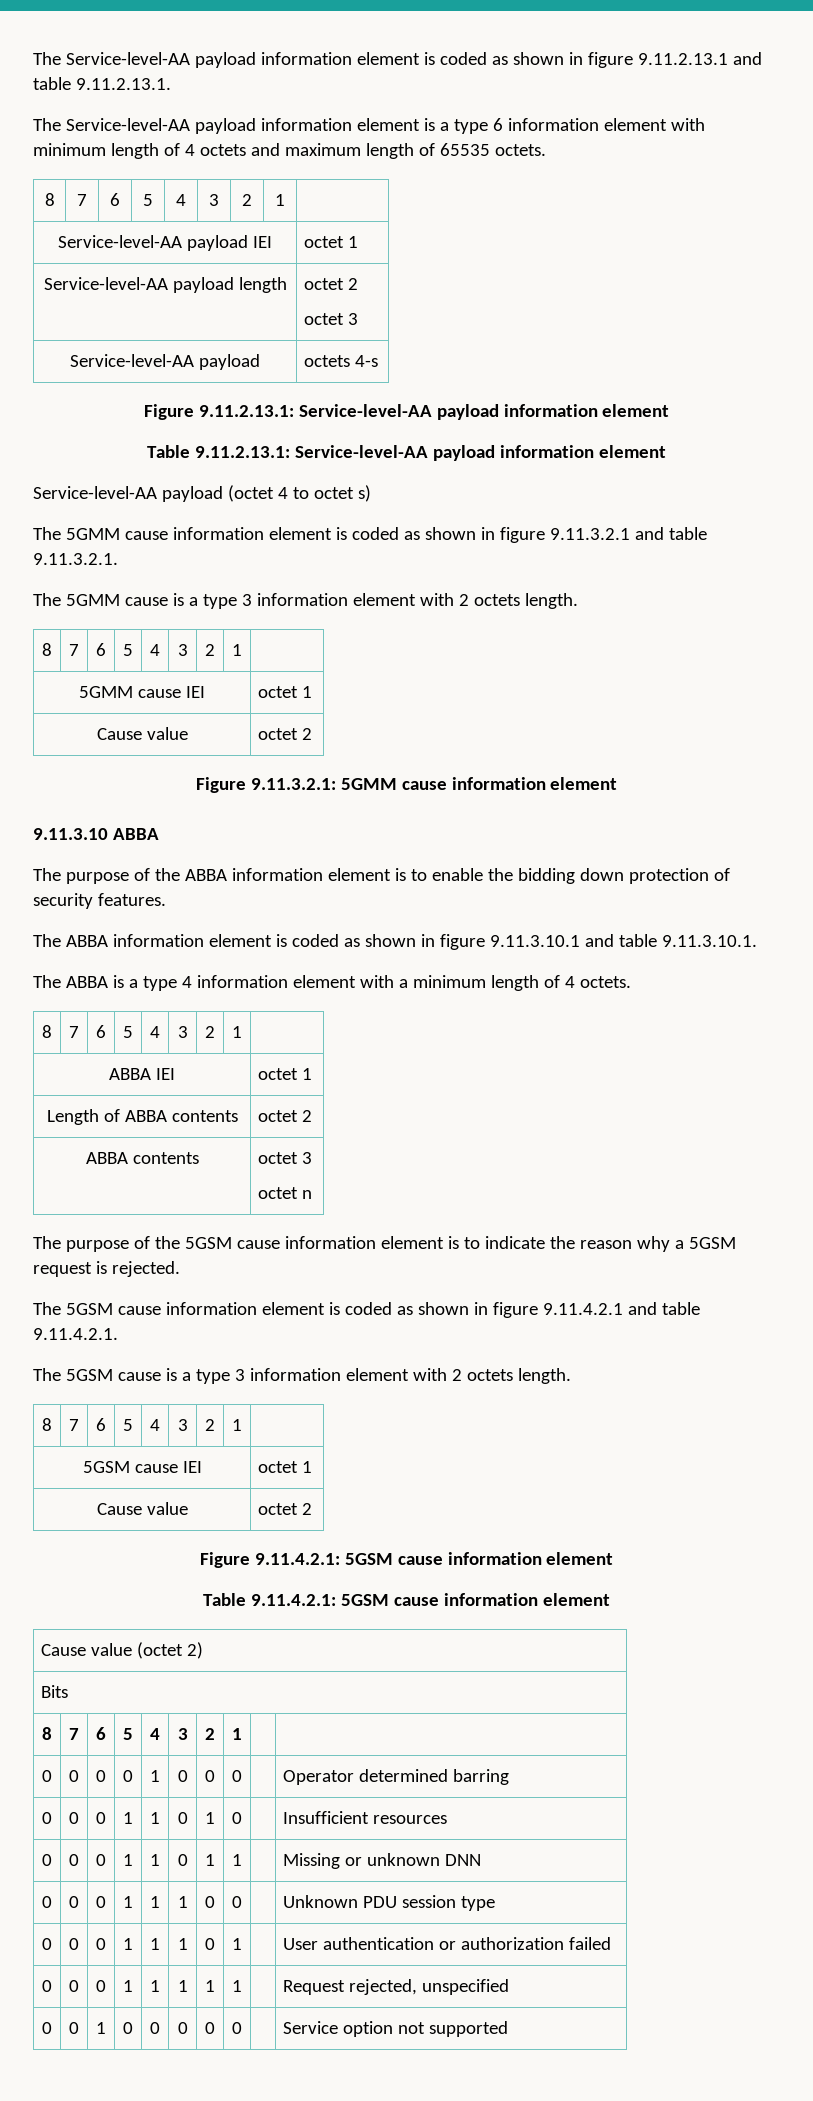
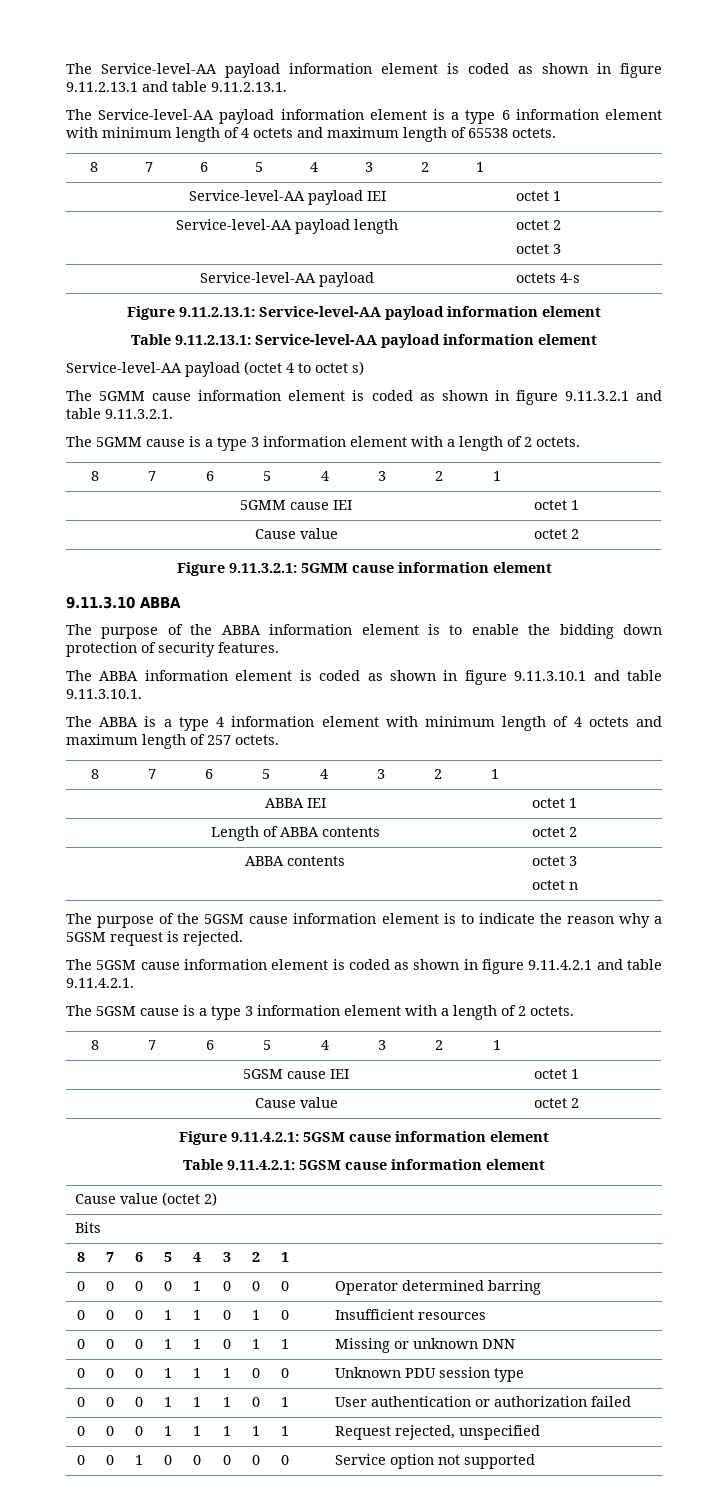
- The Service-level-AA payload information element is a type 6 information element with minimum length of 4 octets and maximum length of 65535 octets.
+ The Service-level-AA payload information element is a type 6 information element with minimum length of 4 octets and maximum length of 65538 octets.
- The 5GMM cause is a type 3 information element with 2 octets length.
+ The 5GMM cause is a type 3 information element with a length of 2 octets.
- The ABBA is a type 4 information element with a minimum length of 4 octets.
+ The ABBA is a type 4 information element with minimum length of 4 octets and maximum length of 257 octets.
- The 5GSM cause is a type 3 information element with 2 octets length.
+ The 5GSM cause is a type 3 information element with a length of 2 octets.

